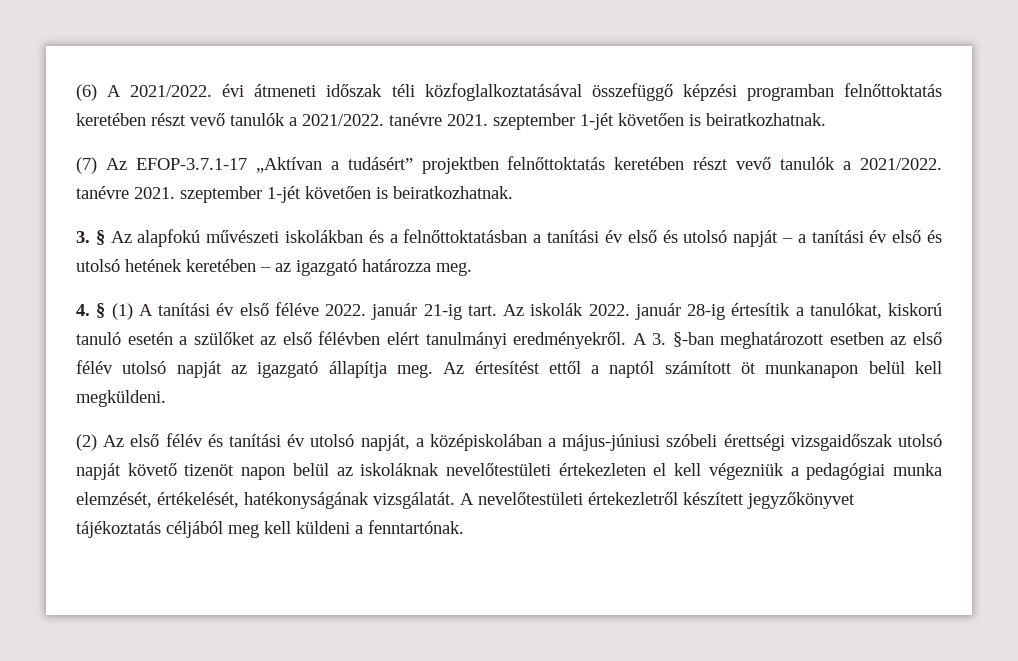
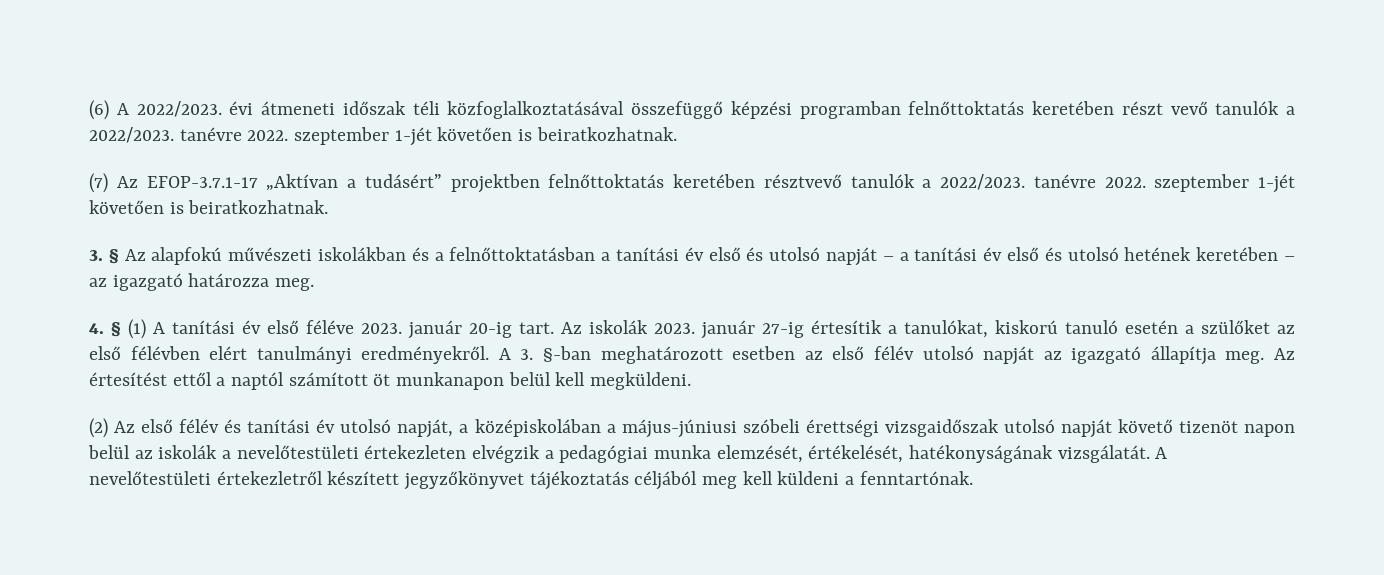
- (6) A 2021/2022. évi átmeneti időszak téli közfoglalkoztatásával összefüggő képzési programban felnőttoktatás keretében részt vevő tanulók a 2021/2022. tanévre 2021. szeptember 1-jét követően is beiratkozhatnak.
+ (6) A 2022/2023. évi átmeneti időszak téli közfoglalkoztatásával összefüggő képzési programban felnőttoktatás keretében részt vevő tanulók a 2022/2023. tanévre 2022. szeptember 1-jét követően is beiratkozhatnak.
- (7) Az EFOP-3.7.1-17 „Aktívan a tudásért” projektben felnőttoktatás keretében részt vevő tanulók a 2021/2022. tanévre 2021. szeptember 1-jét követően is beiratkozhatnak.
+ (7) Az EFOP-3.7.1-17 „Aktívan a tudásért” projektben felnőttoktatás keretében résztvevő tanulók a 2022/2023. tanévre 2022. szeptember 1-jét követően is beiratkozhatnak.
- 4. § (1) A tanítási év első féléve 2022. január 21-ig tart. Az iskolák 2022. január 28-ig értesítik a tanulókat, kiskorú tanuló esetén a szülőket az első félévben elért tanulmányi eredményekről.
+ 4. § (1) A tanítási év első féléve 2023. január 20-ig tart. Az iskolák 2023. január 27-ig értesítik a tanulókat, kiskorú tanuló esetén a szülőket az első félévben elért tanulmányi eredményekről.
- (2) Az első félév és tanítási év utolsó napját, a középiskolában a május-júniusi szóbeli érettségi vizsgaidőszak utolsó napját követő tizenöt napon belül az iskoláknak nevelőtestületi értekezleten el kell végezniük a pedagógiai munka elemzését, értékelését, hatékonyságának vizsgálatát.
+ (2) Az első félév és tanítási év utolsó napját, a középiskolában a május-júniusi szóbeli érettségi vizsgaidőszak utolsó napját követő tizenöt napon belül az iskolák a nevelőtestületi értekezleten elvégzik a pedagógiai munka elemzését, értékelését, hatékonyságának vizsgálatát.

